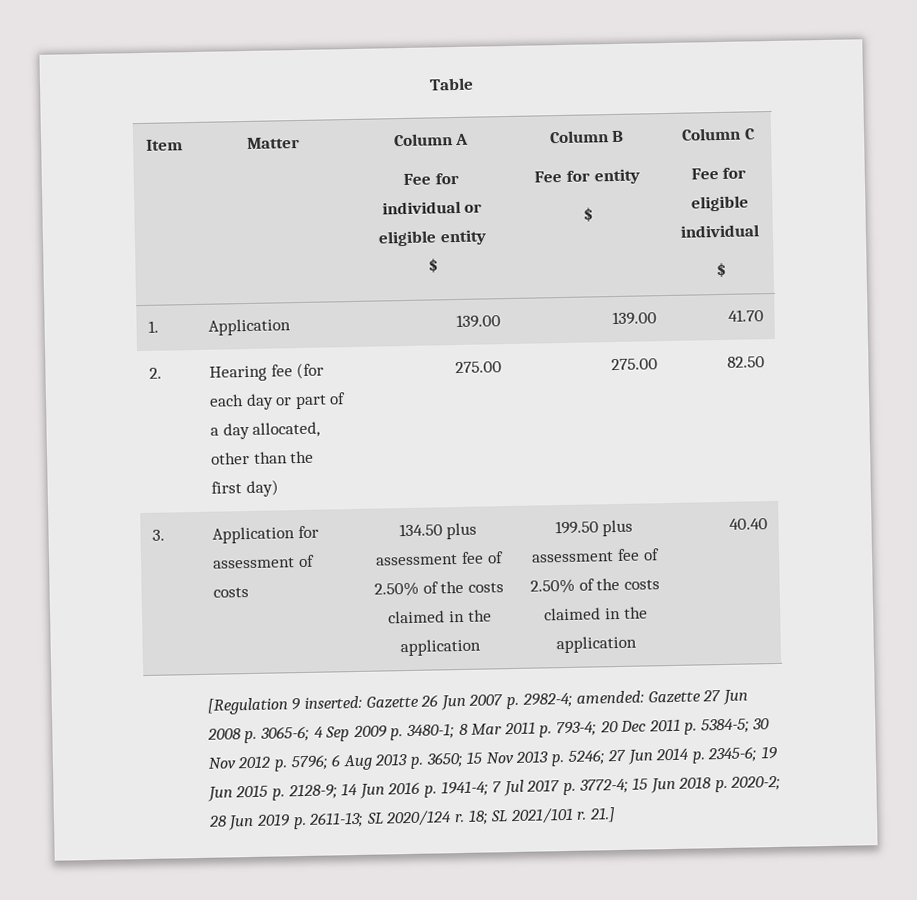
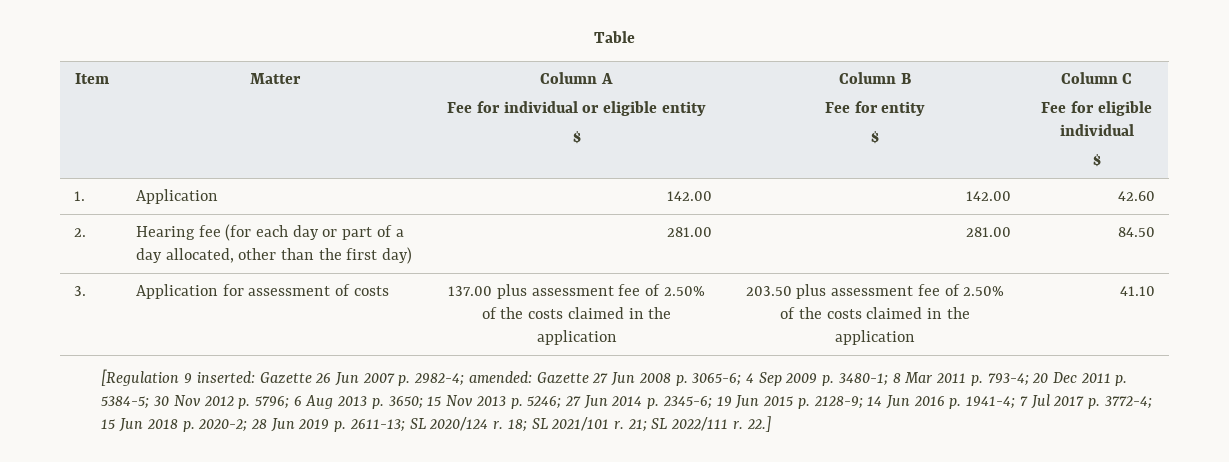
- 1. | Application | 139.00 | 139.00 | 41.70
+ 1. | Application | 142.00 | 142.00 | 42.60
- 2. | Hearing fee (for each day or part of a day allocated, other than the first day) | 275.00 | 275.00 | 82.50
+ 2. | Hearing fee (for each day or part of a day allocated, other than the first day) | 281.00 | 281.00 | 84.50
- 3. | Application for assessment of costs | 134.50 plus assessment fee of 2.50% of the costs claimed in the application | 199.50 plus assessment fee of 2.50% of the costs claimed in the application | 40.40
+ 3. | Application for assessment of costs | 137.00 plus assessment fee of 2.50% of the costs claimed in the application | 203.50 plus assessment fee of 2.50% of the costs claimed in the application | 41.10
- 21.]
+ 21; SL 2022/111 r. 22.]

